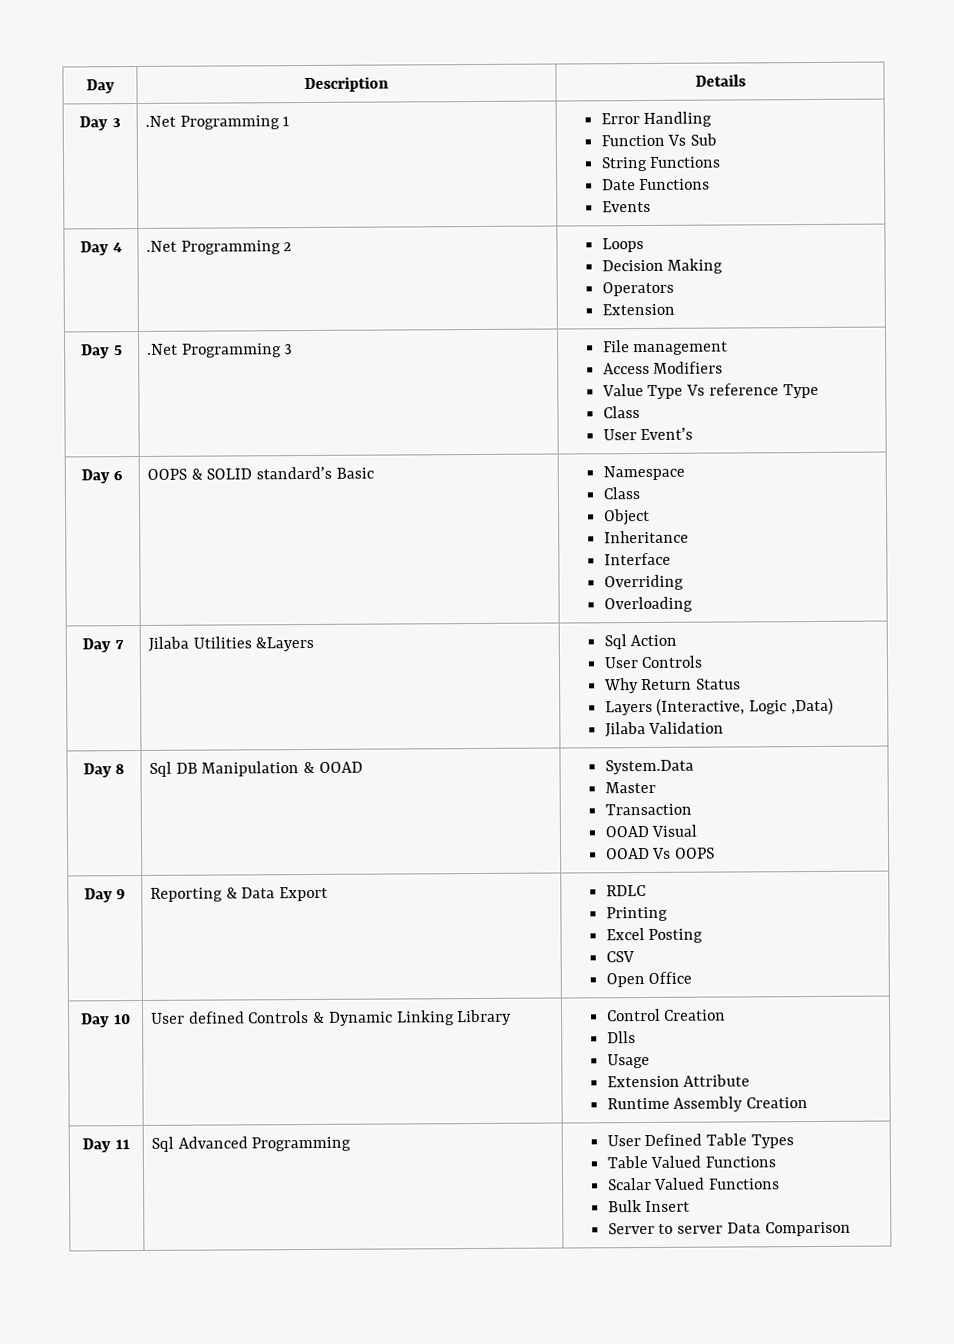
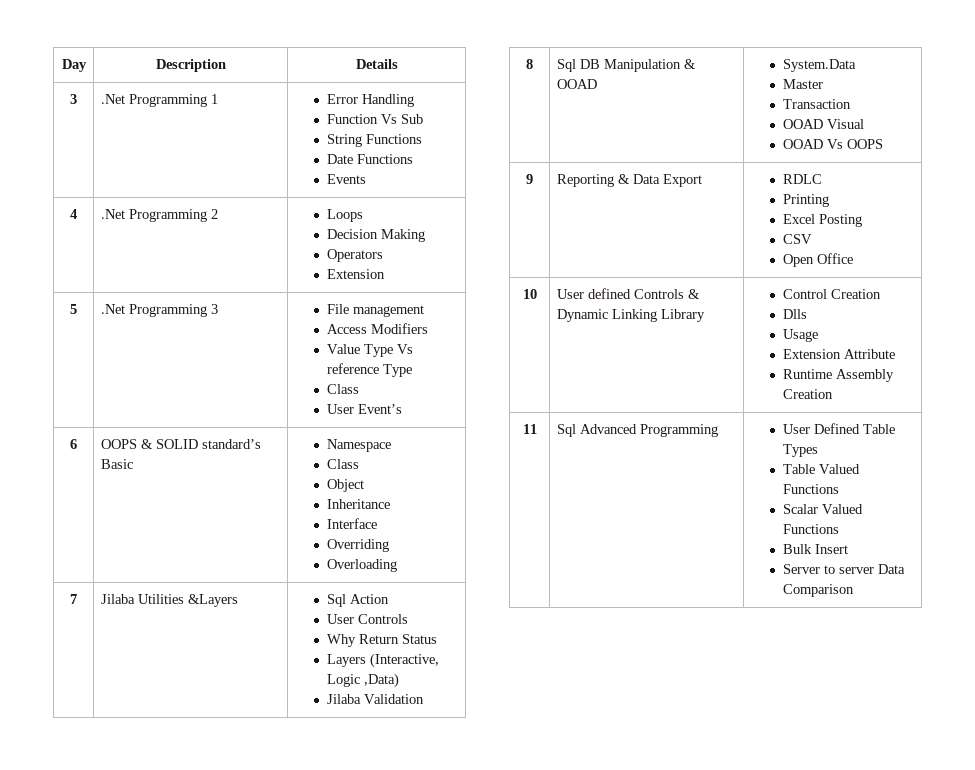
- Day 3 | .Net Programming 1 | Error Handling
+ 3 | .Net Programming 1 | Error Handling
- Day 4 | .Net Programming 2 | Loops
+ 4 | .Net Programming 2 | Loops
- Day 5 | .Net Programming 3 | File management
+ 5 | .Net Programming 3 | File management
- Day 6 | OOPS & SOLID standard’s Basic | Namespace
+ 6 | OOPS & SOLID standard’s Basic | Namespace
- Day 7 | Jilaba Utilities &Layers | Sql Action
+ 7 | Jilaba Utilities &Layers | Sql Action
- Day 8 | Sql DB Manipulation & OOAD | System.Data
+ 8 | Sql DB Manipulation & OOAD | System.Data
- Day 9 | Reporting & Data Export | RDLC
+ 9 | Reporting & Data Export | RDLC
- Day 10 | User defined Controls & Dynamic Linking Library | Control Creation
+ 10 | User defined Controls & Dynamic Linking Library | Control Creation
- Day 11 | Sql Advanced Programming | User Defined Table Types
+ 11 | Sql Advanced Programming | User Defined Table Types

